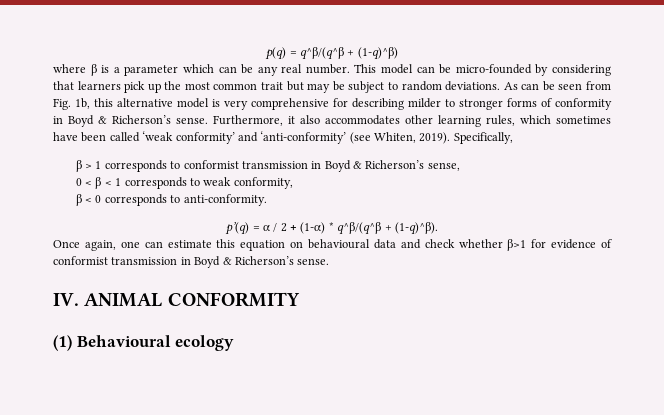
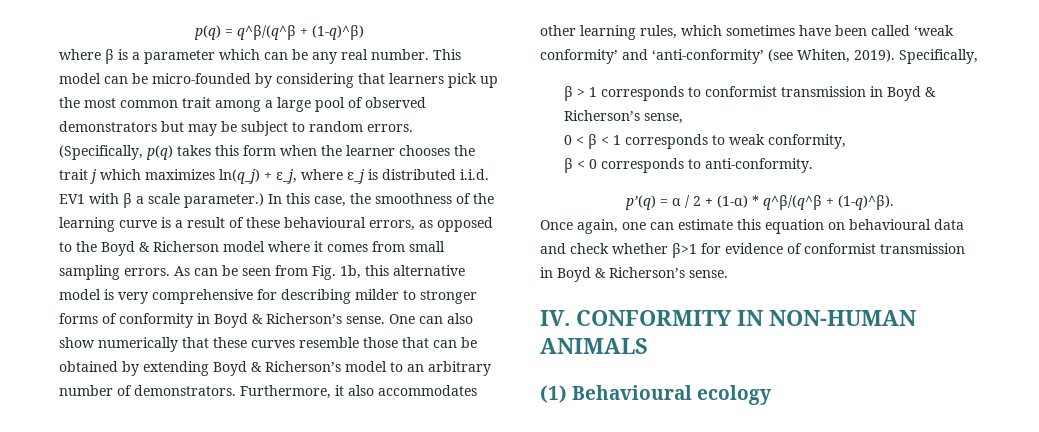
- This model can be micro-founded by considering that learners pick up the most common trait but may be subject to random deviations.
+ This model can be micro-founded by considering that learners pick up the most common trait among a large pool of observed demonstrators but may be subject to random errors. (Specifically, p(q) takes this form when the learner chooses the trait j which maximizes ln(q_j) + ε_j, where ε_j is distributed i.i.d. EV1 with β a scale parameter.) In this case, the smoothness of the learning curve is a result of these behavioural errors, as opposed to the Boyd & Richerson model where it comes from small sampling errors.
+ One can also show numerically that these curves resemble those that can be obtained by extending Boyd & Richerson’s model to an arbitrary number of demonstrators.
- IV. ANIMAL CONFORMITY
+ IV. CONFORMITY IN NON-HUMAN ANIMALS

